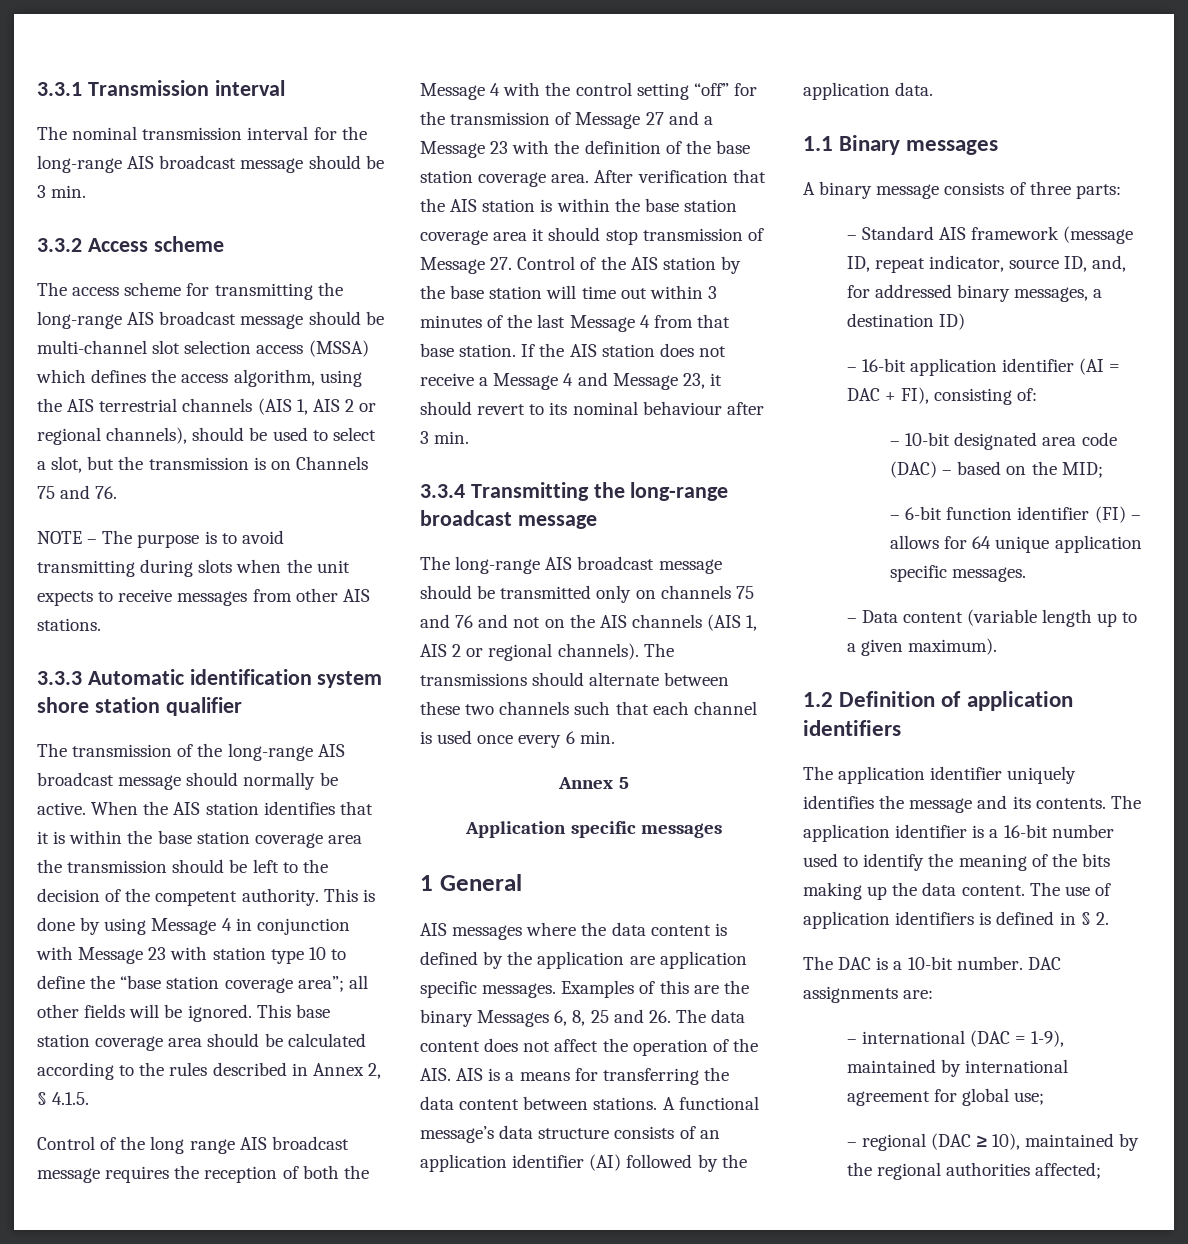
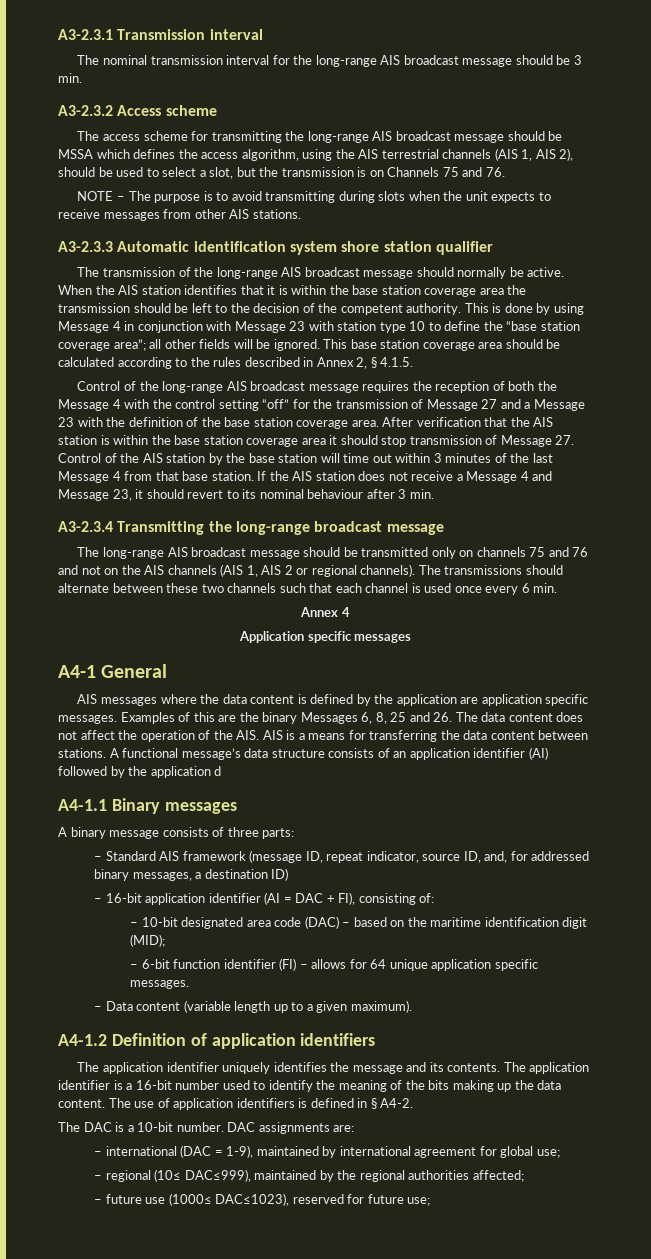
- 3.3.1 Transmission interval
+ A3-2.3.1 Transmission interval
- 3.3.2 Access scheme
+ A3-2.3.2 Access scheme
- The access scheme for transmitting the long-range AIS broadcast message should be multi-channel slot selection access (MSSA) which defines the access algorithm, using the AIS terrestrial channels (AIS 1, AIS 2 or regional channels), should be used to select a slot, but the transmission is on Channels 75 and 76.
+ The access scheme for transmitting the long-range AIS broadcast message should be MSSA which defines the access algorithm, using the AIS terrestrial channels (AIS 1, AIS 2), should be used to select a slot, but the transmission is on Channels 75 and 76.
- 3.3.3 Automatic identification system shore station qualifier
+ A3-2.3.3 Automatic identification system shore station qualifier
- Control of the long range AIS broadcast message requires the reception of both the Message 4 with the control setting “off” for the transmission of Message 27 and a Message 23 with the definition of the base station coverage area.
+ Control of the long-range AIS broadcast message requires the reception of both the Message 4 with the control setting “off” for the transmission of Message 27 and a Message 23 with the definition of the base station coverage area.
- 3.3.4 Transmitting the long-range broadcast message
+ A3-2.3.4 Transmitting the long-range broadcast message
- Annex 5
+ Annex 4
- 1 General
+ A4-1 General
- A functional message’s data structure consists of an application identifier (AI) followed by the application data.
- 1.1 Binary messages
+ A functional message’s data structure consists of an application identifier (AI) followed by the application d
+ A4-1.1 Binary messages
- – 10-bit designated area code (DAC) – based on the MID;
+ – 10-bit designated area code (DAC) – based on the maritime identification digit (MID);
- 1.2 Definition of application identifiers
+ A4-1.2 Definition of application identifiers
- The use of application identifiers is defined in § 2.
+ The use of application identifiers is defined in § A4-2.
- – regional (DAC ≥ 10), maintained by the regional authorities affected;
+ – regional (10≤ DAC≤999), maintained by the regional authorities affected;
+ – future use (1000≤ DAC≤1023), reserved for future use;

